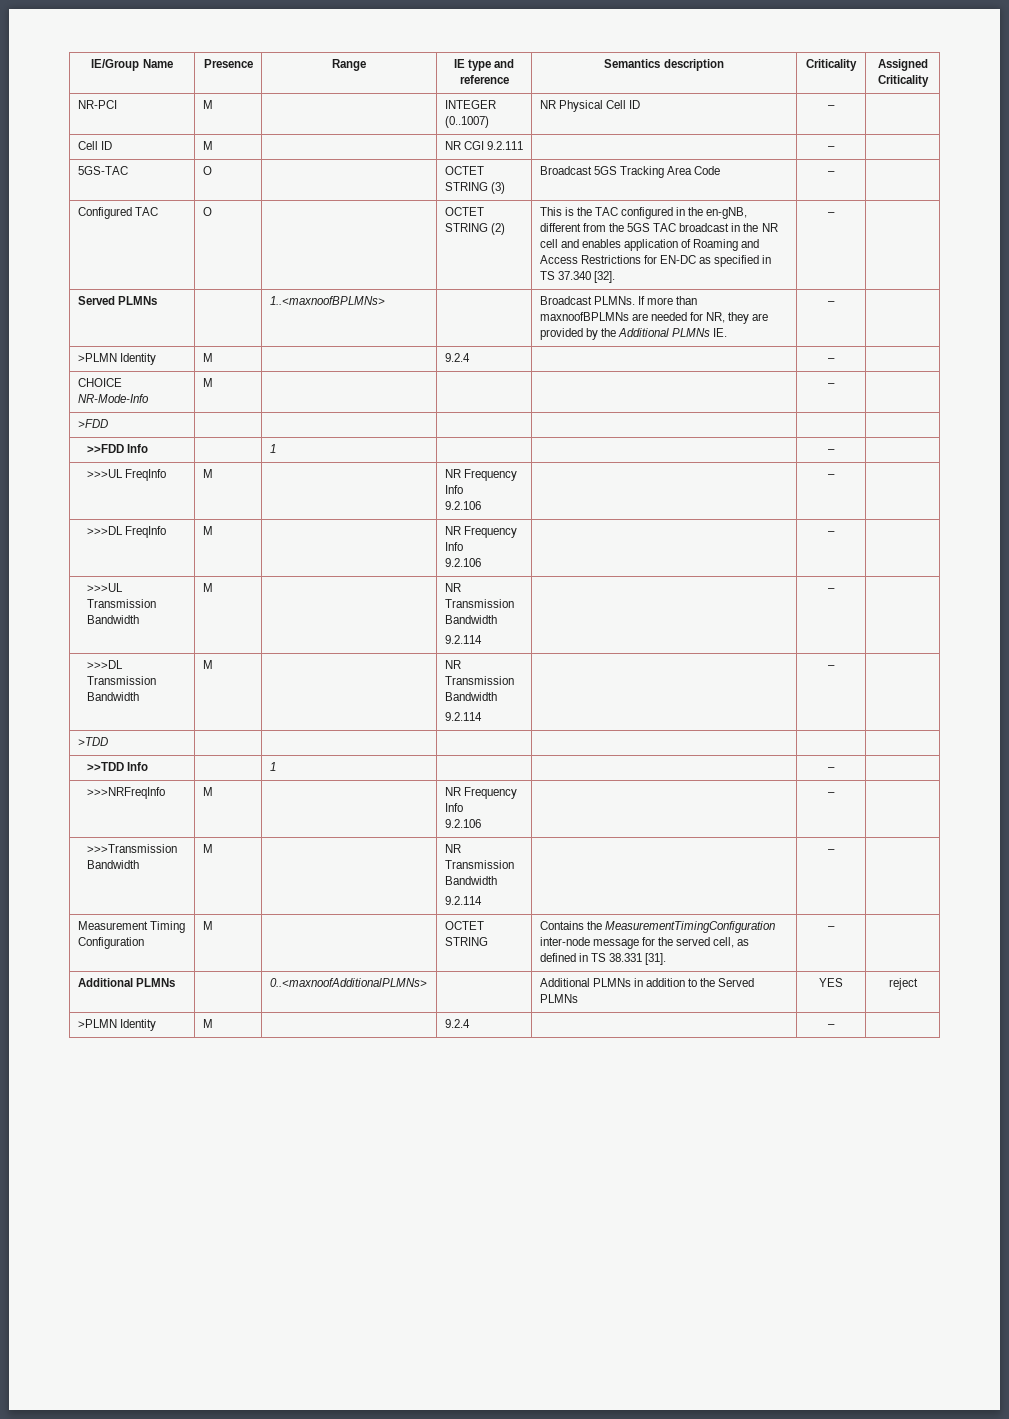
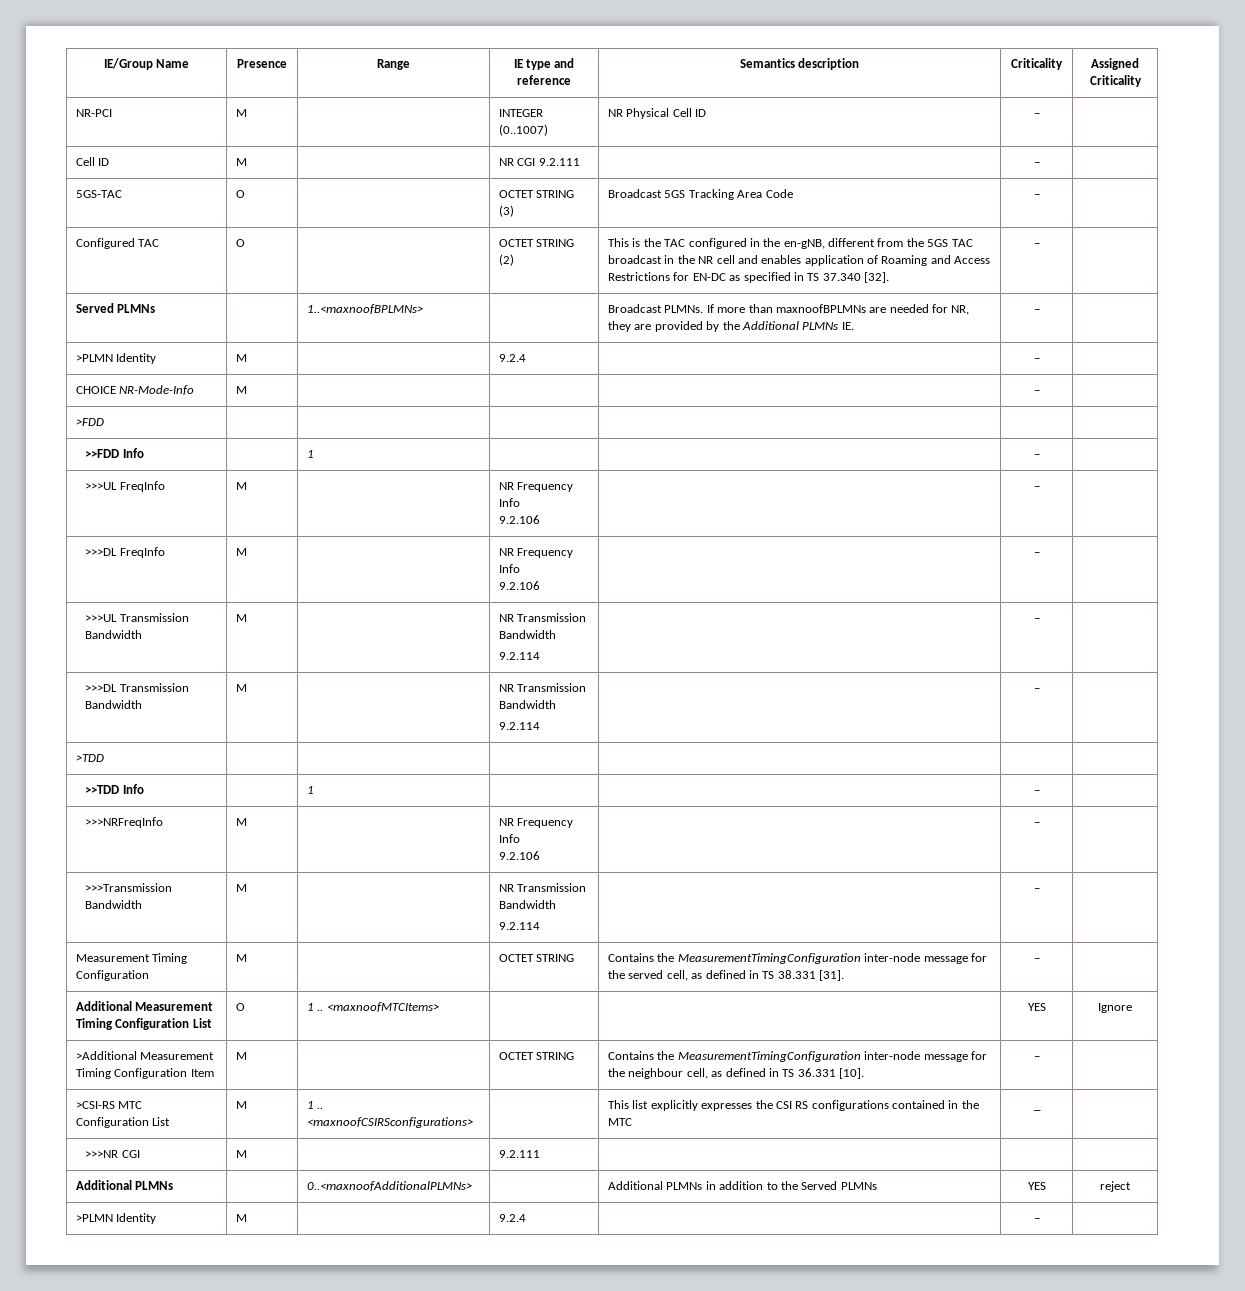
+ Additional Measurement Timing Configuration List | O | 1 .. <maxnoofMTCItems> | | | YES | Ignore
+ >Additional Measurement Timing Configuration Item | M | | OCTET STRING | Contains the MeasurementTimingConfiguration inter-node message for the neighbour cell, as defined in TS 36.331 [10]. | – |
+ >CSI-RS MTC Configuration List | M | 1 .. <maxnoofCSIRSconfigurations> | | This list explicitly expresses the CSI RS configurations contained in the MTC | _ |
+ >>>NR CGI | M | | 9.2.111 | | |

